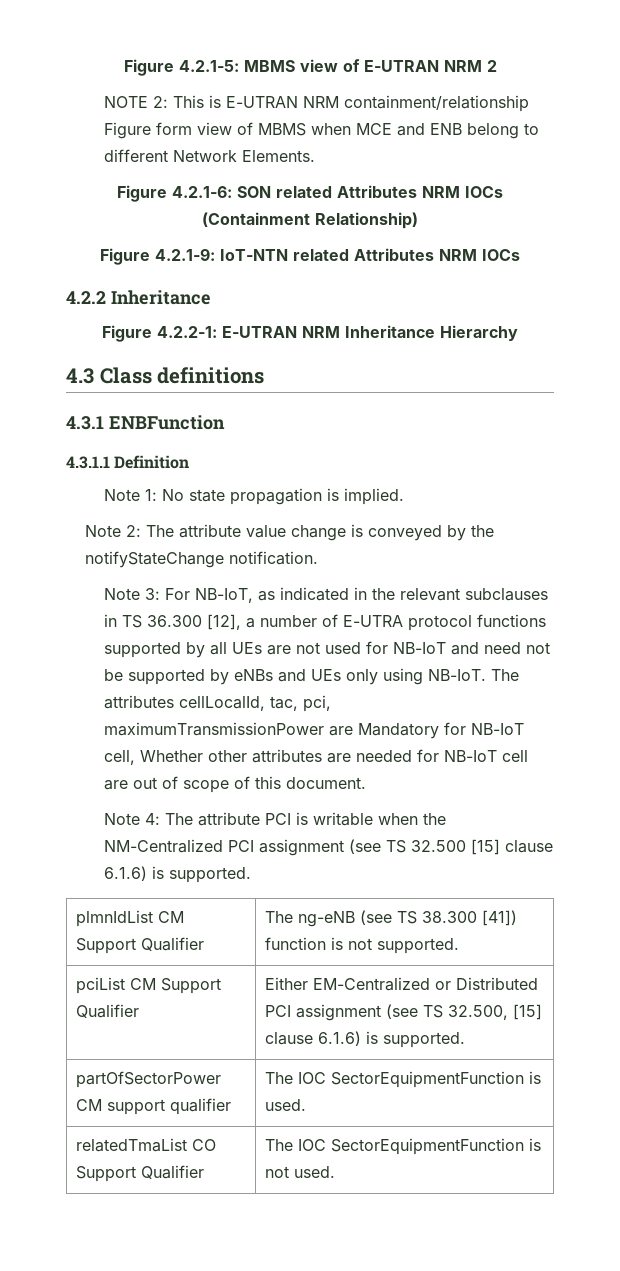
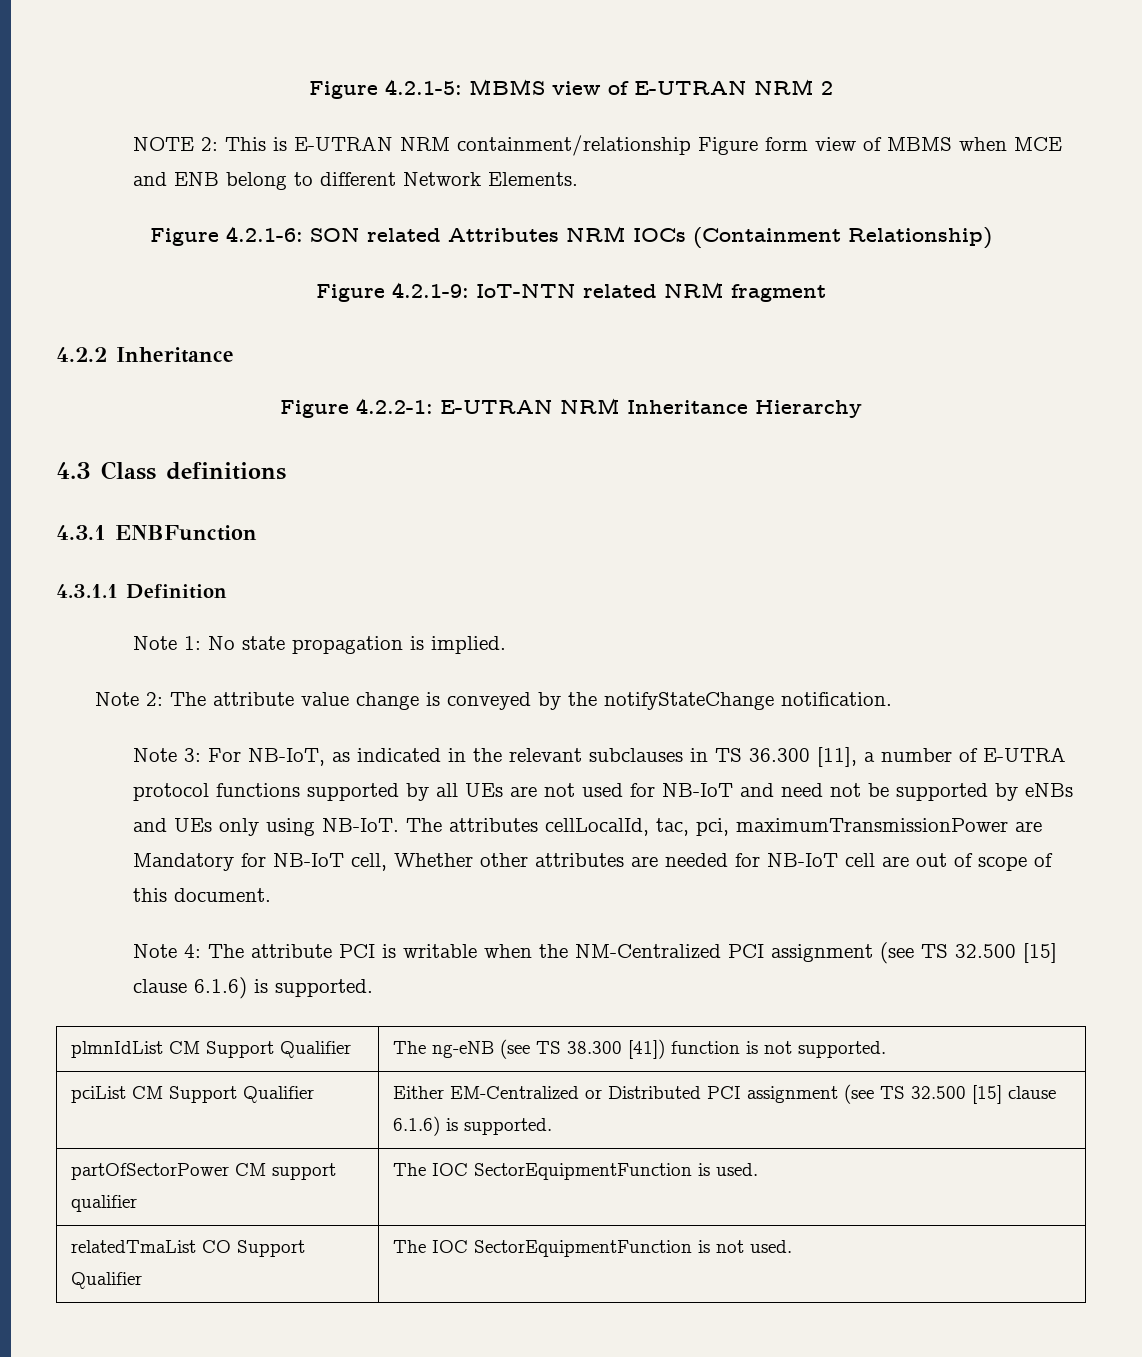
- Figure 4.2.1-9: IoT-NTN related Attributes NRM IOCs
+ Figure 4.2.1-9: IoT-NTN related NRM fragment
- Note 3: For NB-IoT, as indicated in the relevant subclauses in TS 36.300 [12], a number of E-UTRA protocol functions supported by all UEs are not used for NB-IoT and need not be supported by eNBs and UEs only using NB-IoT.
+ Note 3: For NB-IoT, as indicated in the relevant subclauses in TS 36.300 [11], a number of E-UTRA protocol functions supported by all UEs are not used for NB-IoT and need not be supported by eNBs and UEs only using NB-IoT.
- pciList CM Support Qualifier | Either EM-Centralized or Distributed PCI assignment (see TS 32.500, [15] clause 6.1.6) is supported.
+ pciList CM Support Qualifier | Either EM-Centralized or Distributed PCI assignment (see TS 32.500 [15] clause 6.1.6) is supported.

